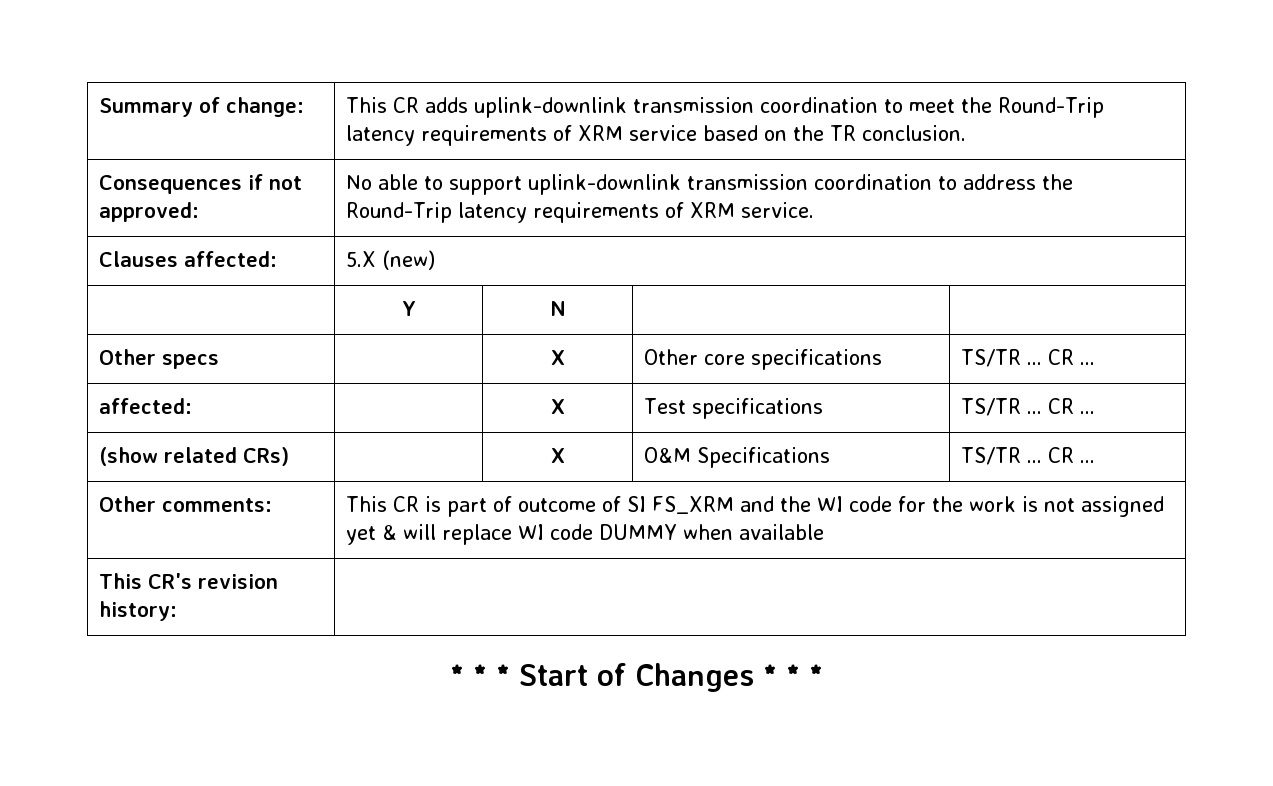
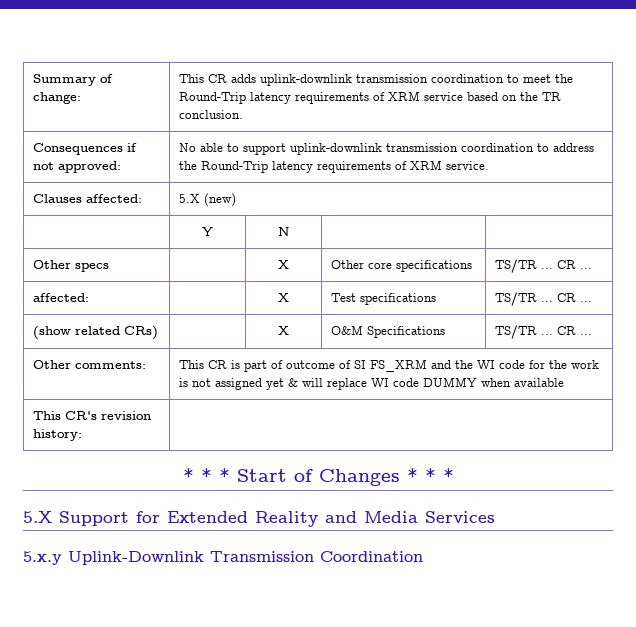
+ 5.X Support for Extended Reality and Media Services
+ 5.x.y Uplink-Downlink Transmission Coordination

